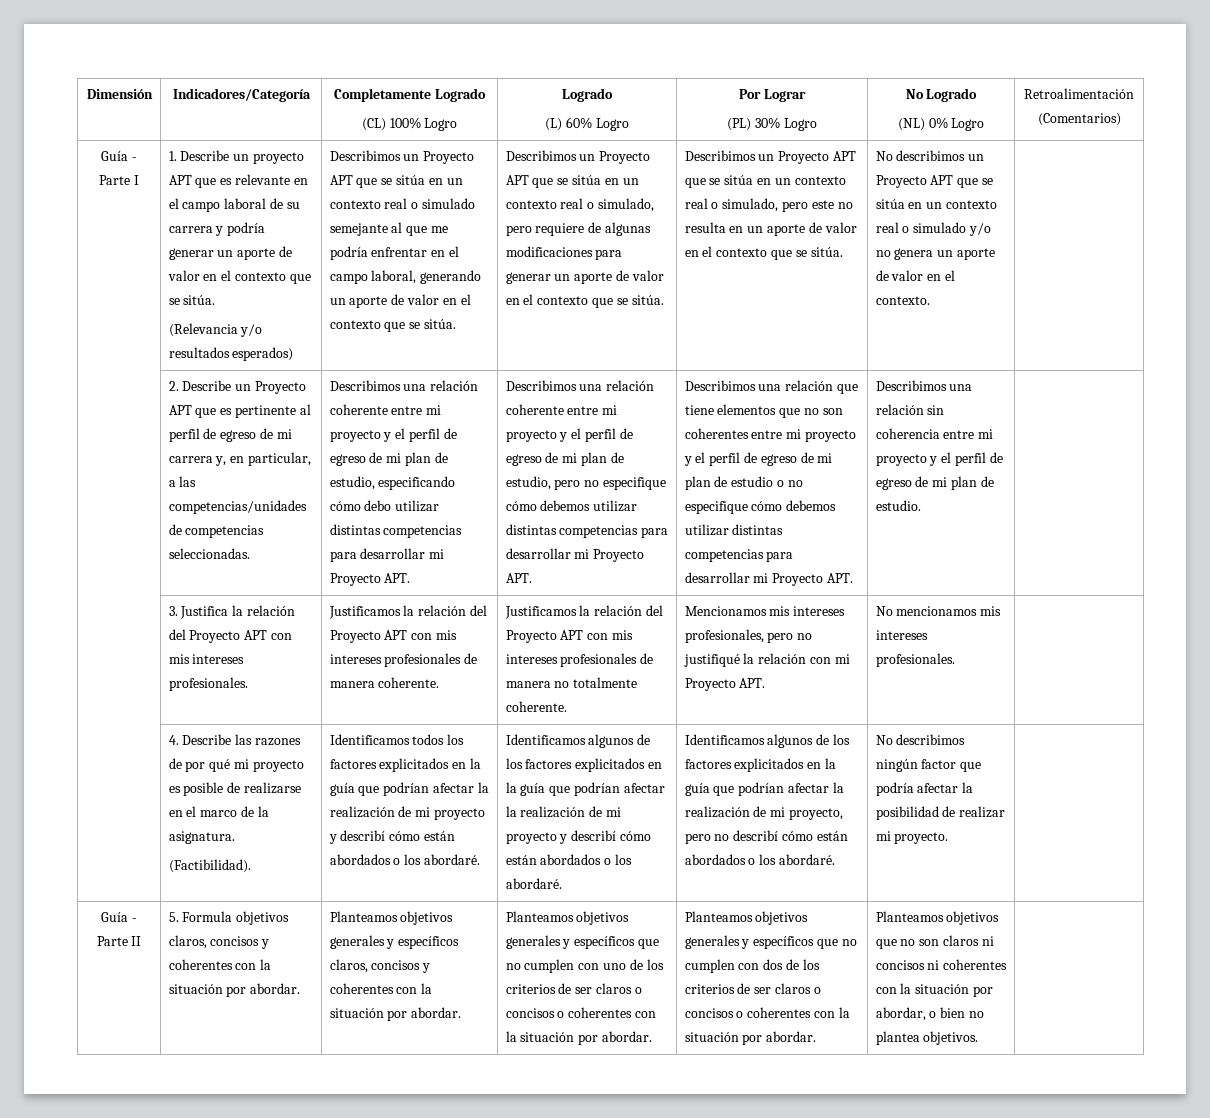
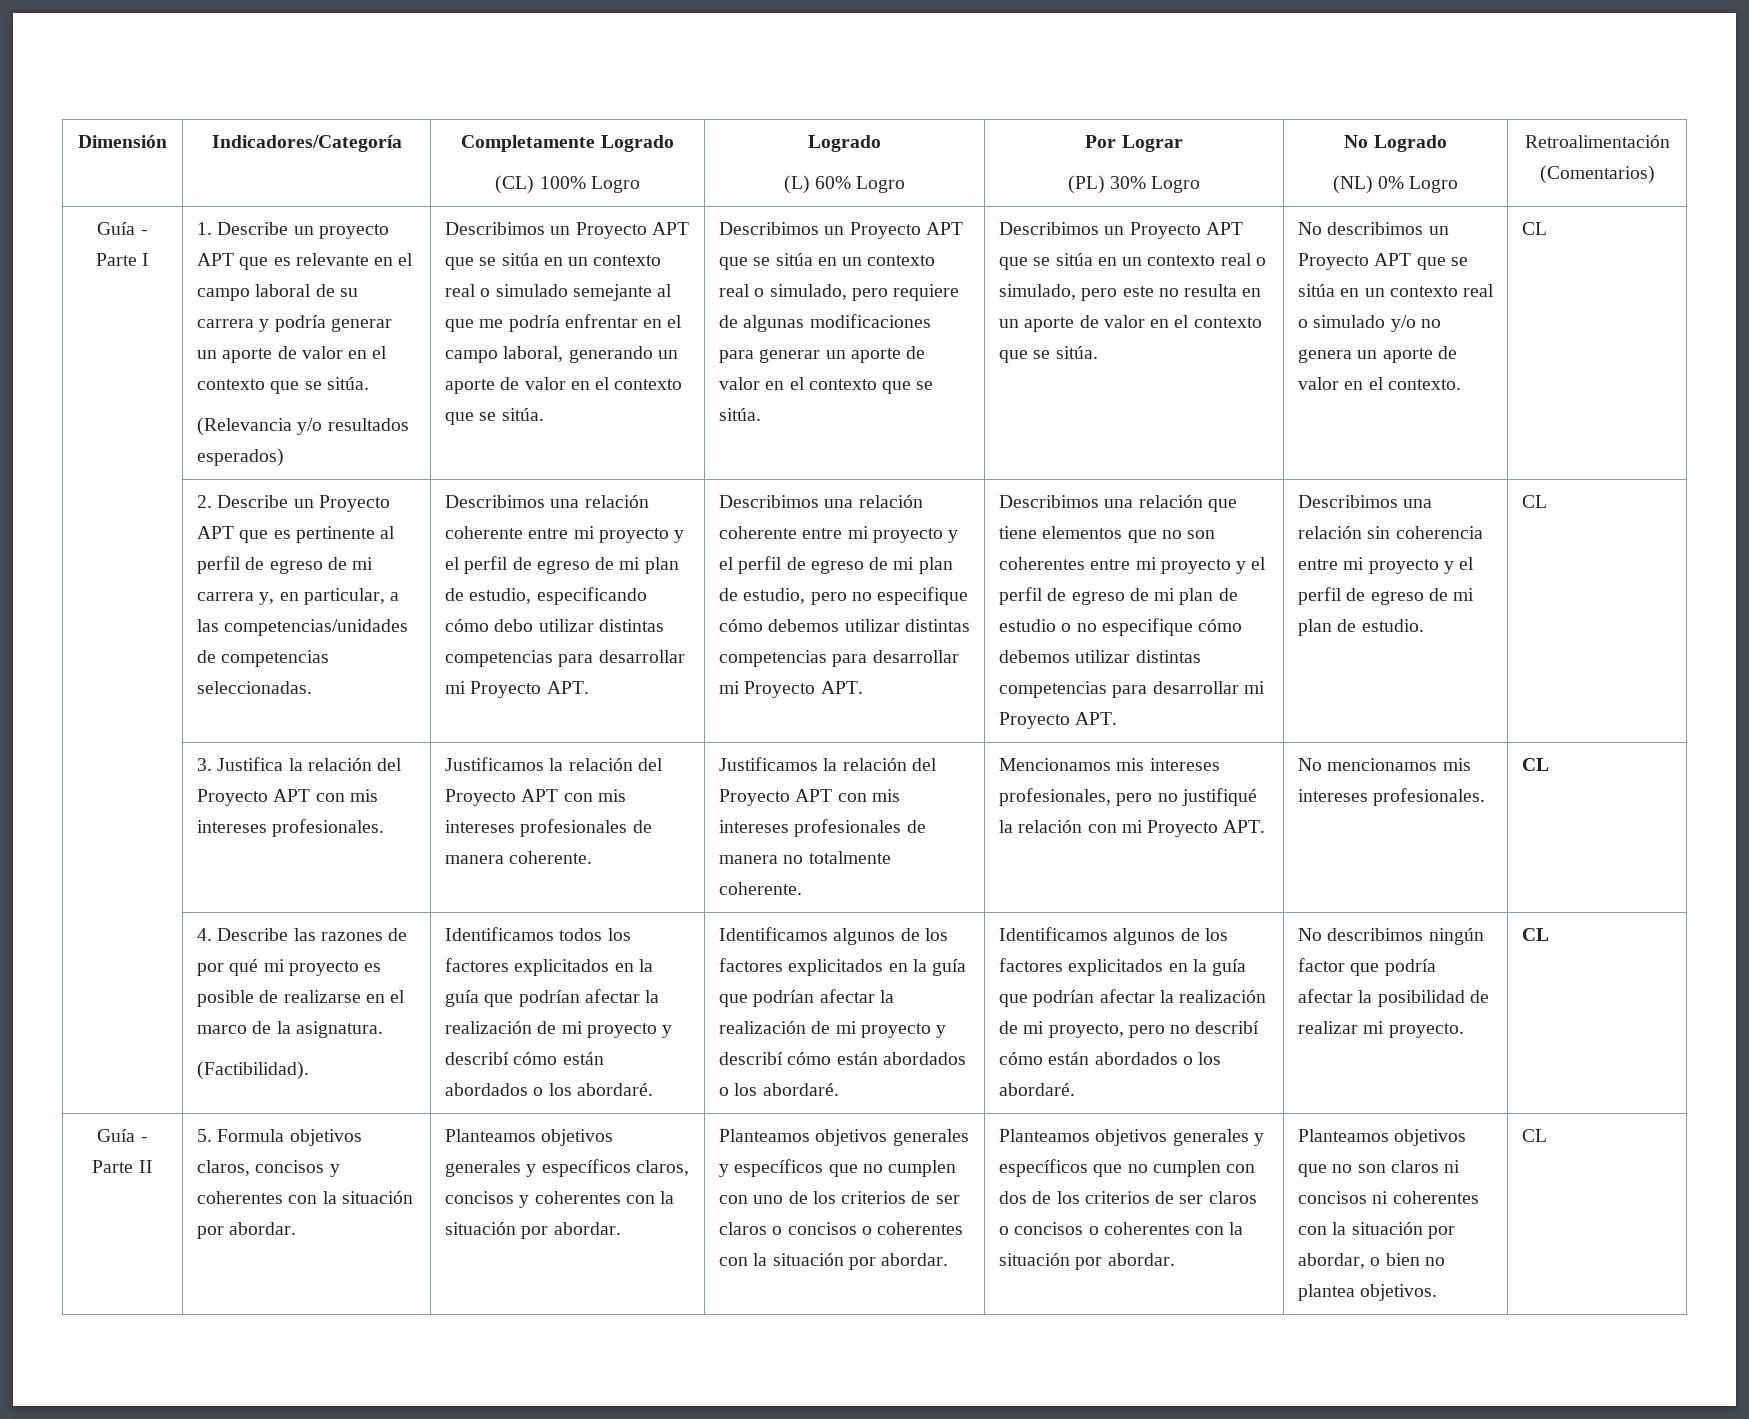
- No describimos un Proyecto APT que se sitúa en un contexto real o simulado y/o no genera un aporte de valor en el contexto.
+ No describimos un Proyecto APT que se sitúa en un contexto real o simulado y/o no genera un aporte de valor en el contexto. | CL
- Describimos una relación sin coherencia entre mi proyecto y el perfil de egreso de mi plan de estudio.
+ Describimos una relación sin coherencia entre mi proyecto y el perfil de egreso de mi plan de estudio. | CL
- No mencionamos mis intereses profesionales.
+ No mencionamos mis intereses profesionales. | CL
- No describimos ningún factor que podría afectar la posibilidad de realizar mi proyecto.
+ No describimos ningún factor que podría afectar la posibilidad de realizar mi proyecto. | CL
- Planteamos objetivos que no son claros ni concisos ni coherentes con la situación por abordar, o bien no plantea objetivos.
+ Planteamos objetivos que no son claros ni concisos ni coherentes con la situación por abordar, o bien no plantea objetivos. | CL

